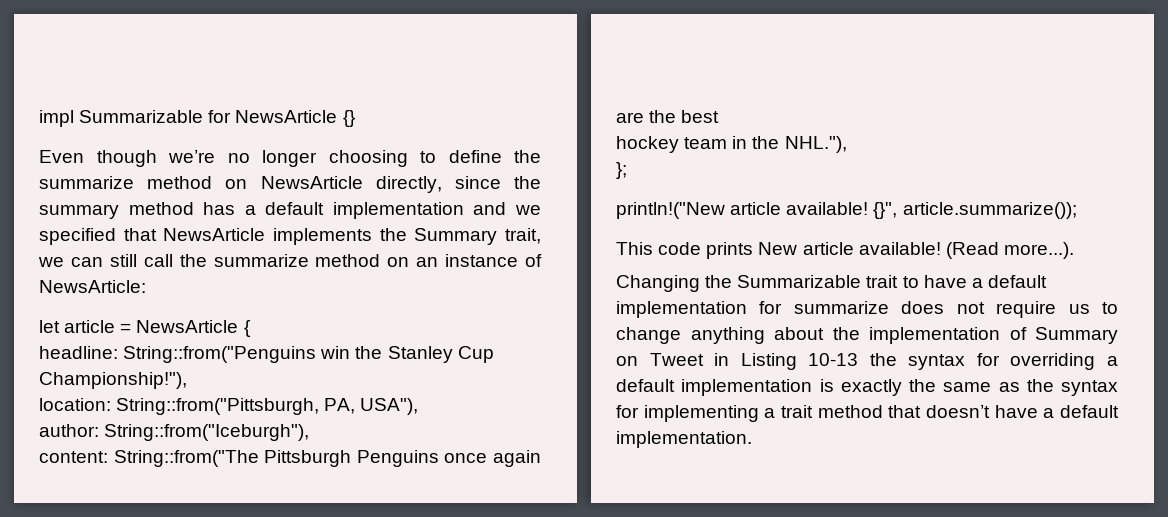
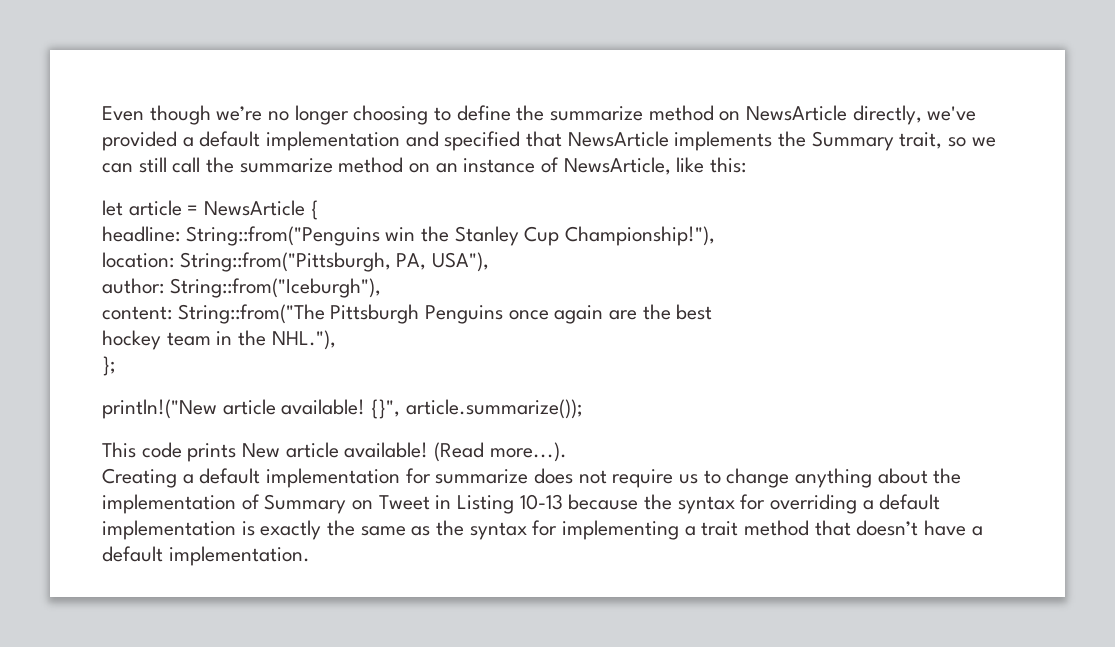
- impl Summarizable for NewsArticle {}
- Even though we’re no longer choosing to define the summarize method on NewsArticle directly, since the summary method has a default implementation and we specified that NewsArticle implements the Summary trait, we can still call the summarize method on an instance of NewsArticle:
+ Even though we’re no longer choosing to define the summarize method on NewsArticle directly, we've provided a default implementation and specified that NewsArticle implements the Summary trait, so we can still call the summarize method on an instance of NewsArticle, like this:
- Changing the Summarizable trait to have a default implementation for summarize does not require us to change anything about the implementation of Summary on Tweet in Listing 10-13 the syntax for overriding a default implementation is exactly the same as the syntax for implementing a trait method that doesn’t have a default implementation.
+ Creating a default implementation for summarize does not require us to change anything about the implementation of Summary on Tweet in Listing 10-13 because the syntax for overriding a default implementation is exactly the same as the syntax for implementing a trait method that doesn’t have a default implementation.

